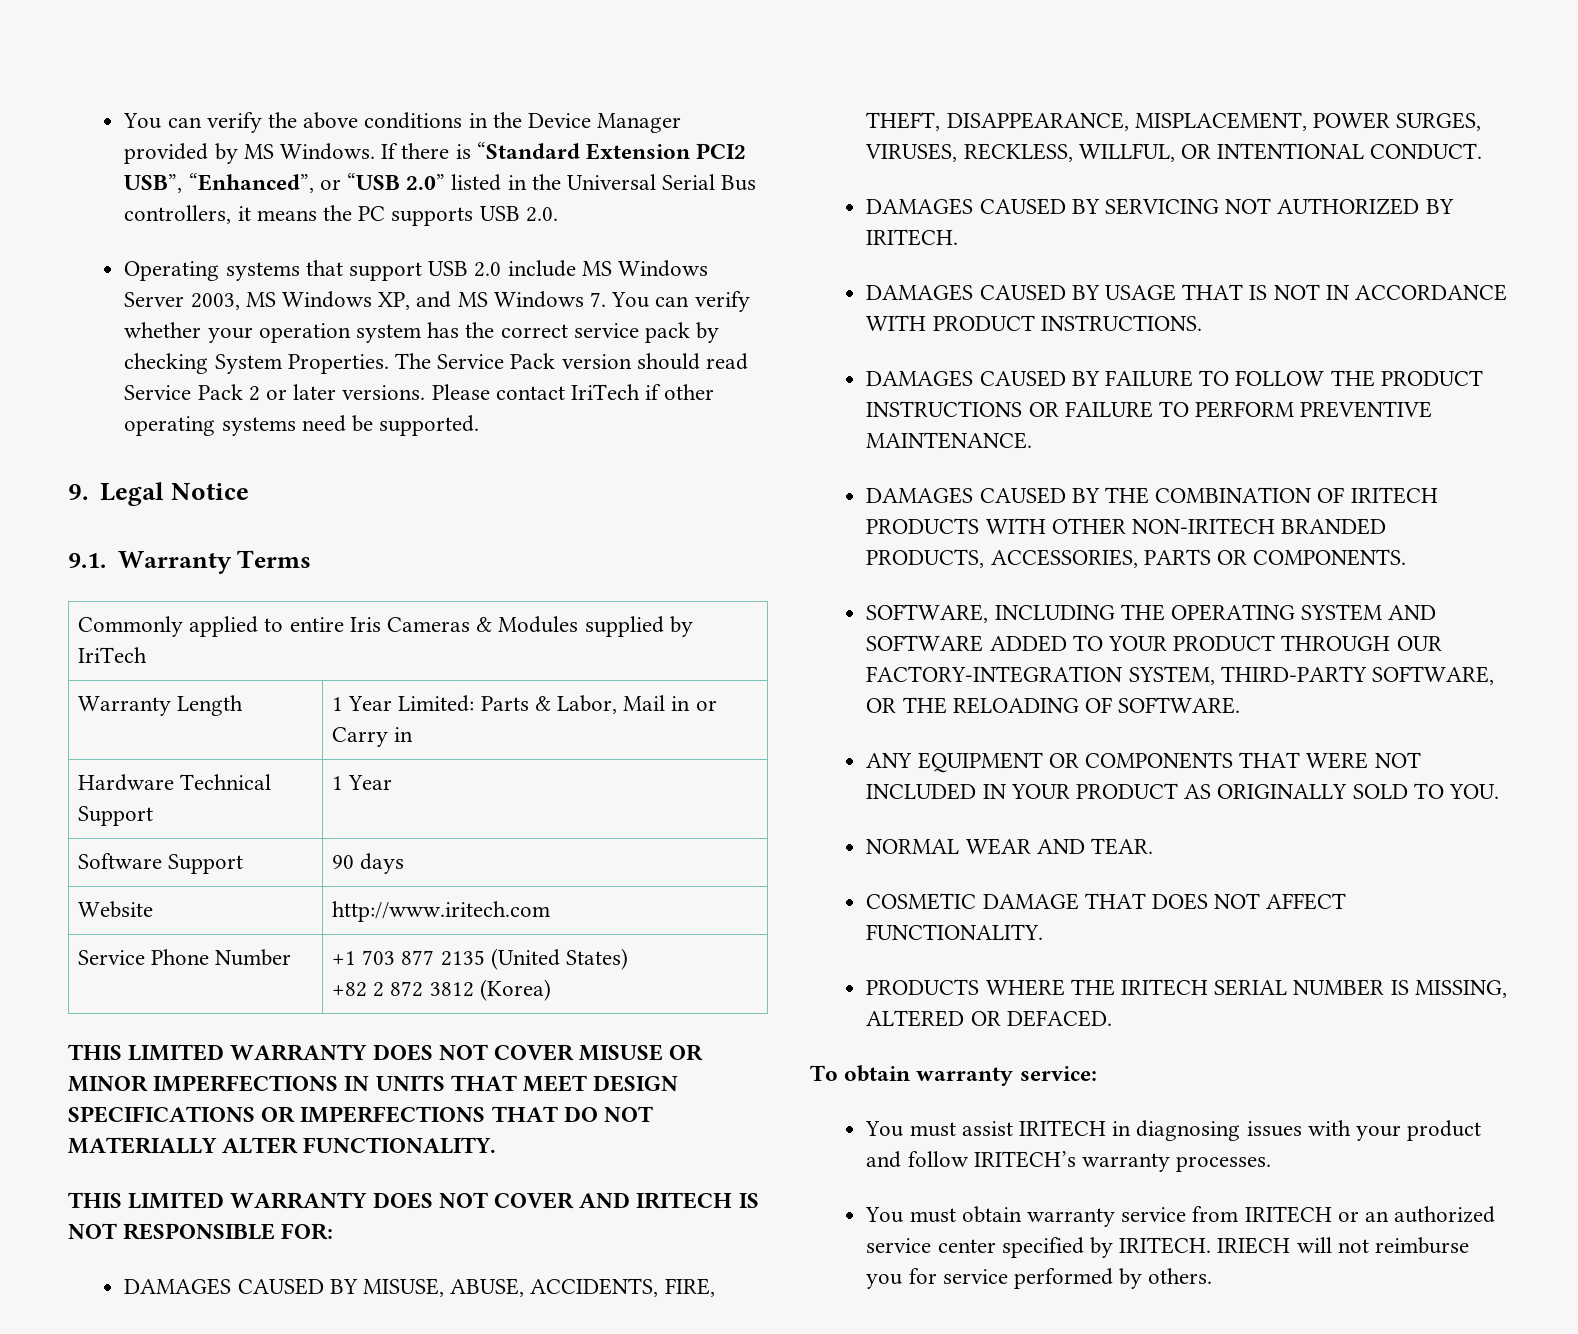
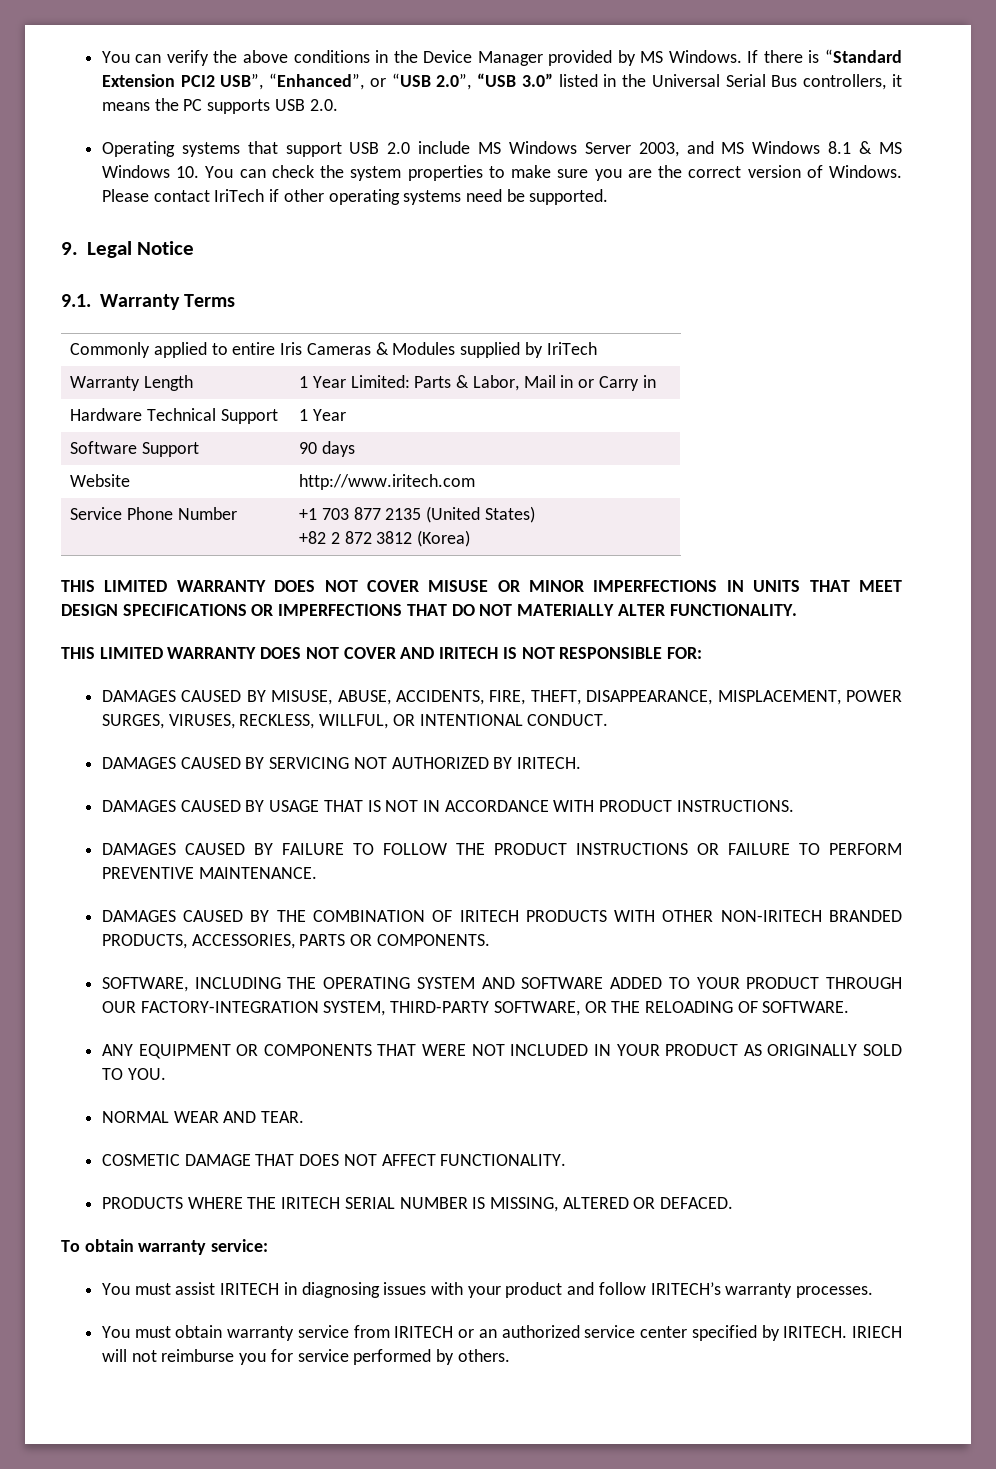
- If there is “Standard Extension PCI2 USB”, “Enhanced”, or “USB 2.0” listed in the Universal Serial Bus controllers, it means the PC supports USB 2.0.
+ If there is “Standard Extension PCI2 USB”, “Enhanced”, or “USB 2.0”, “USB 3.0” listed in the Universal Serial Bus controllers, it means the PC supports USB 2.0.
- Operating systems that support USB 2.0 include MS Windows Server 2003, MS Windows XP, and MS Windows 7. You can verify whether your operation system has the correct service pack by checking System Properties. The Service Pack version should read Service Pack 2 or later versions.
+ Operating systems that support USB 2.0 include MS Windows Server 2003, and MS Windows 8.1 & MS Windows 10. You can check the system properties to make sure you are the correct version of Windows.

